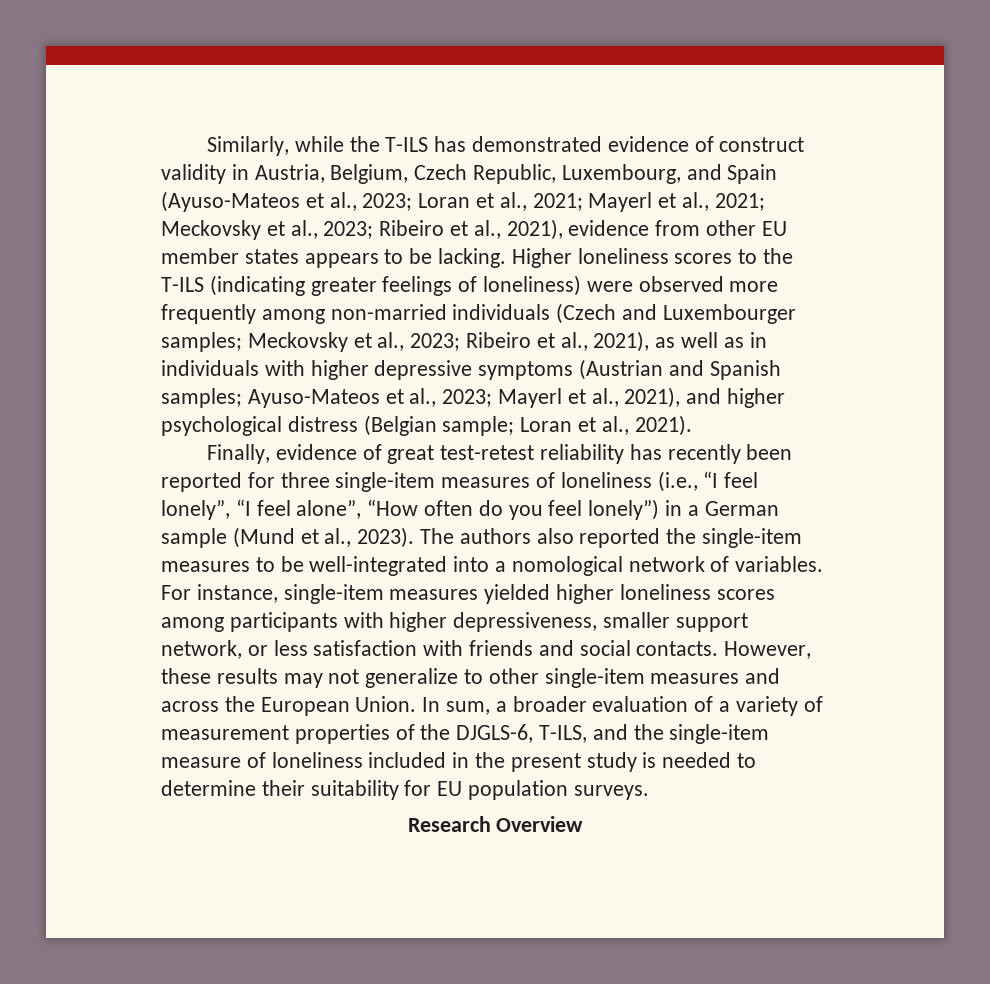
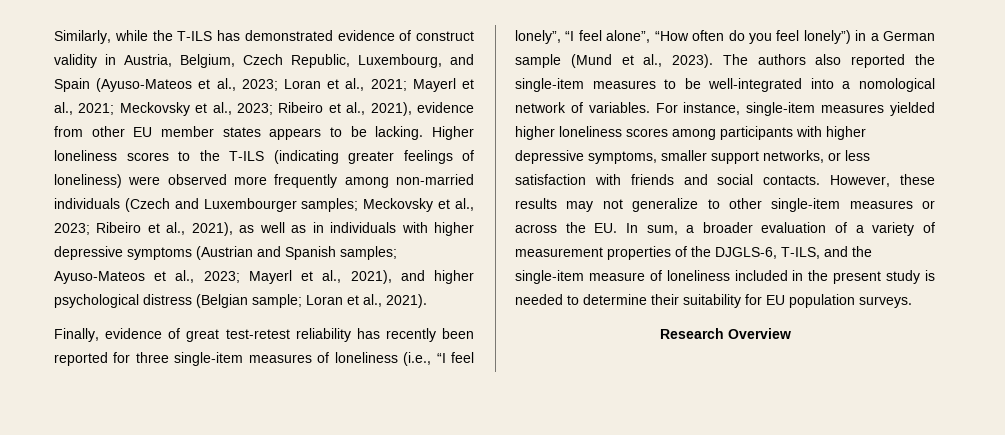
- For instance, single-item measures yielded higher loneliness scores among participants with higher depressiveness, smaller support network, or less satisfaction with friends and social contacts.
+ For instance, single-item measures yielded higher loneliness scores among participants with higher depressive symptoms, smaller support networks, or less satisfaction with friends and social contacts.
- However, these results may not generalize to other single-item measures and across the European Union. In sum, a broader evaluation of a variety of measurement properties of the DJGLS-6, T-ILS, and the single-item measure of loneliness included in the present study is needed to determine their suitability for EU population surveys.
+ However, these results may not generalize to other single-item measures or across the EU. In sum, a broader evaluation of a variety of measurement properties of the DJGLS-6, T-ILS, and the single-item measure of loneliness included in the present study is needed to determine their suitability for EU population surveys.

